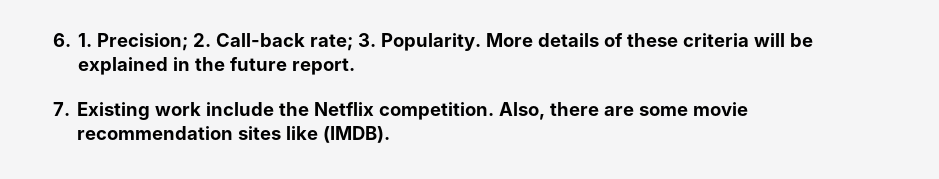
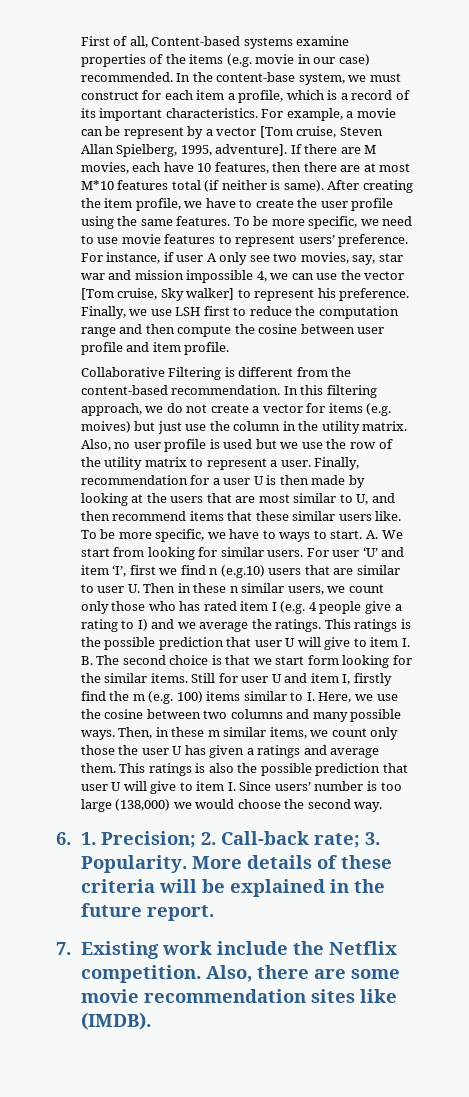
+ First of all, Content-based systems examine properties of the items (e.g. movie in our case) recommended. In the content-base system, we must construct for each item a profile, which is a record of its important characteristics. For example, a movie can be represent by a vector [Tom cruise, Steven Allan Spielberg, 1995, adventure]. If there are M movies, each have 10 features, then there are at most M*10 features total (if neither is same). After creating the item profile, we have to create the user profile using the same features. To be more specific, we need to use movie features to represent users’ preference. For instance, if user A only see two movies, say, star war and mission impossible 4, we can use the vector [Tom cruise, Sky walker] to represent his preference. Finally, we use LSH first to reduce the computation range and then compute the cosine between user profile and item profile.
+ Collaborative Filtering is different from the content-based recommendation. In this filtering approach, we do not create a vector for items (e.g. moives) but just use the column in the utility matrix. Also, no user profile is used but we use the row of the utility matrix to represent a user. Finally, recommendation for a user U is then made by looking at the users that are most similar to U, and then recommend items that these similar users like. To be more specific, we have to ways to start. A. We start from looking for similar users. For user ‘U’ and item ‘I’, first we find n (e.g.10) users that are similar to user U. Then in these n similar users, we count only those who has rated item I (e.g. 4 people give a rating to I) and we average the ratings. This ratings is the possible prediction that user U will give to item I. B. The second choice is that we start form looking for the similar items. Still for user U and item I, firstly find the m (e.g. 100) items similar to I. Here, we use the cosine between two columns and many possible ways. Then, in these m similar items, we count only those the user U has given a ratings and average them. This ratings is also the possible prediction that user U will give to item I. Since users’ number is too large (138,000) we would choose the second way.

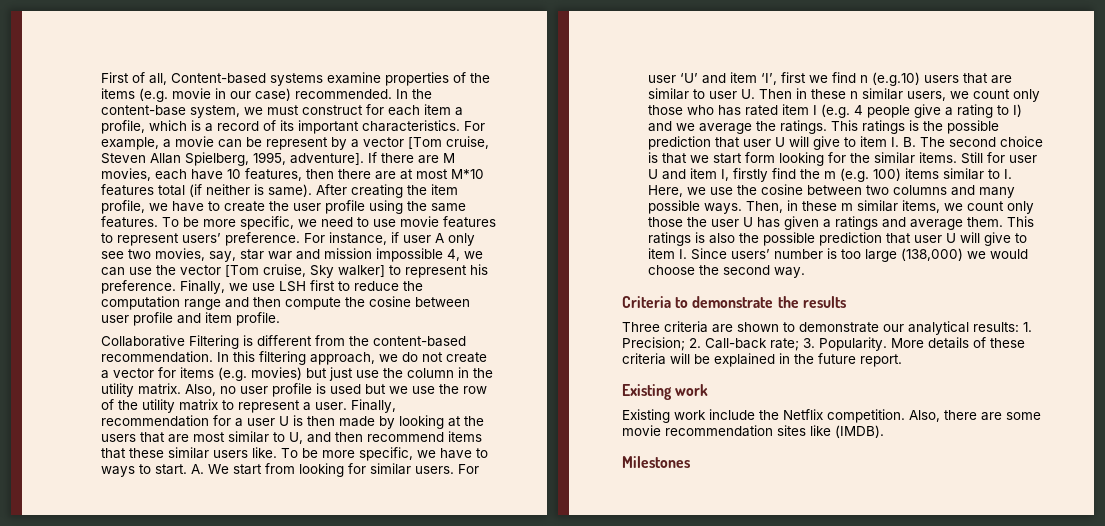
- In this filtering approach, we do not create a vector for items (e.g. moives) but just use the column in the utility matrix.
+ In this filtering approach, we do not create a vector for items (e.g. movies) but just use the column in the utility matrix.
- 6. 1. Precision; 2. Call-back rate; 3. Popularity.
+ Criteria to demonstrate the results
+ Three criteria are shown to demonstrate our analytical results: 1. Precision; 2. Call-back rate; 3. Popularity.
  More details of these criteria will be explained in the future report.
- 7. Existing work include the Netflix competition.
+ Existing work
+ Existing work include the Netflix competition.
+ Milestones

